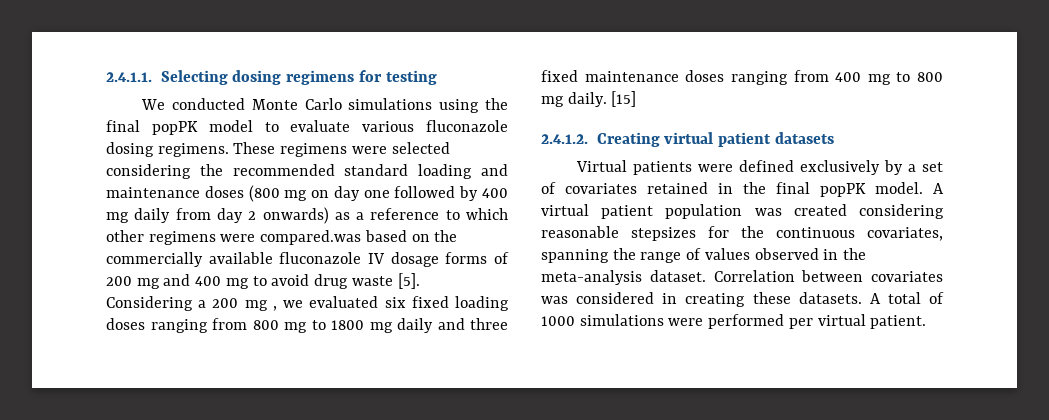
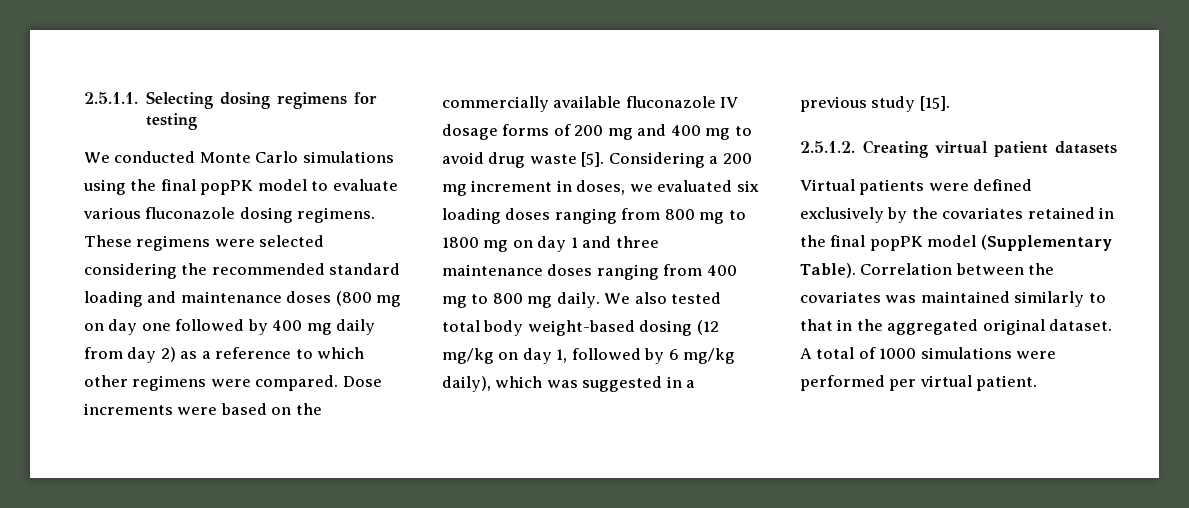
- 2.4.1.1. Selecting dosing regimens for testing
+ 2.5.1.1. Selecting dosing regimens for testing
- These regimens were selected considering the recommended standard loading and maintenance doses (800 mg on day one followed by 400 mg daily from day 2 onwards) as a reference to which other regimens were compared.was based on the commercially available fluconazole IV dosage forms of 200 mg and 400 mg to avoid drug waste [5].
+ These regimens were selected considering the recommended standard loading and maintenance doses (800 mg on day one followed by 400 mg daily from day 2) as a reference to which other regimens were compared. Dose increments were based on the commercially available fluconazole IV dosage forms of 200 mg and 400 mg to avoid drug waste [5].
- Considering a 200 mg , we evaluated six fixed loading doses ranging from 800 mg to 1800 mg daily and three fixed maintenance doses ranging from 400 mg to 800 mg daily.
+ Considering a 200 mg increment in doses, we evaluated six loading doses ranging from 800 mg to 1800 mg on day 1 and three maintenance doses ranging from 400 mg to 800 mg daily.
- [15]
- 2.4.1.2. Creating virtual patient datasets
+ We also tested total body weight-based dosing (12 mg/kg on day 1, followed by 6 mg/kg daily), which was suggested in a previous study [15].
+ 2.5.1.2. Creating virtual patient datasets
- Virtual patients were defined exclusively by a set of covariates retained in the final popPK model. A virtual patient population was created considering reasonable stepsizes for the continuous covariates, spanning the range of values observed in the meta-analysis dataset. Correlation between covariates was considered in creating these datasets.
+ Virtual patients were defined exclusively by the covariates retained in the final popPK model (Supplementary Table). Correlation between the covariates was maintained similarly to that in the aggregated original dataset.

